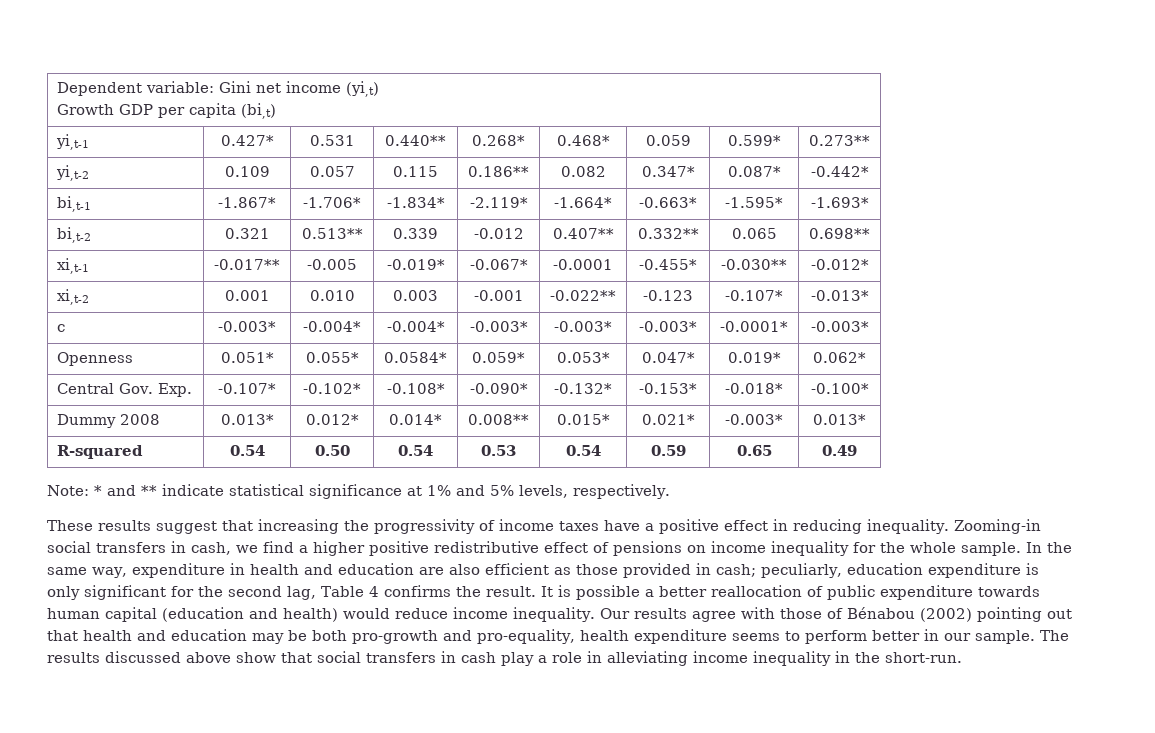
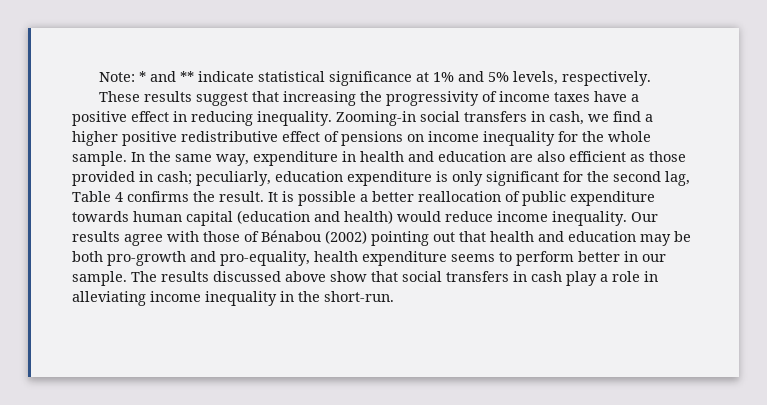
- Dependent variable: Gini net income (yi,t)
- Growth GDP per capita (bi,t)
- yi,t-1 | 0.427* | 0.531 | 0.440** | 0.268* | 0.468* | 0.059 | 0.599* | 0.273**
- yi,t-2 | 0.109 | 0.057 | 0.115 | 0.186** | 0.082 | 0.347* | 0.087* | -0.442*
- bi,t-1 | -1.867* | -1.706* | -1.834* | -2.119* | -1.664* | -0.663* | -1.595* | -1.693*
- bi,t-2 | 0.321 | 0.513** | 0.339 | -0.012 | 0.407** | 0.332** | 0.065 | 0.698**
- xi,t-1 | -0.017** | -0.005 | -0.019* | -0.067* | -0.0001 | -0.455* | -0.030** | -0.012*
- xi,t-2 | 0.001 | 0.010 | 0.003 | -0.001 | -0.022** | -0.123 | -0.107* | -0.013*
- c | -0.003* | -0.004* | -0.004* | -0.003* | -0.003* | -0.003* | -0.0001* | -0.003*
- Openness | 0.051* | 0.055* | 0.0584* | 0.059* | 0.053* | 0.047* | 0.019* | 0.062*
- Central Gov. Exp. | -0.107* | -0.102* | -0.108* | -0.090* | -0.132* | -0.153* | -0.018* | -0.100*
- Dummy 2008 | 0.013* | 0.012* | 0.014* | 0.008** | 0.015* | 0.021* | -0.003* | 0.013*
- R-squared | 0.54 | 0.50 | 0.54 | 0.53 | 0.54 | 0.59 | 0.65 | 0.49

